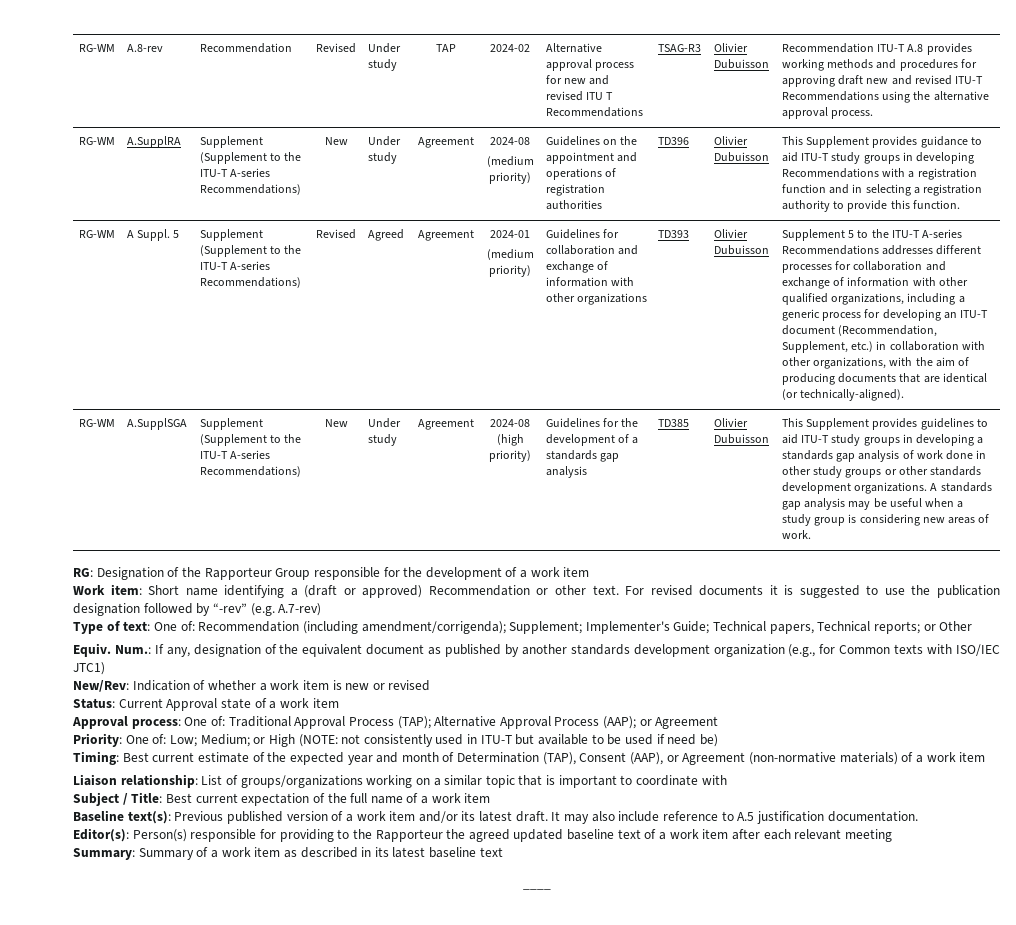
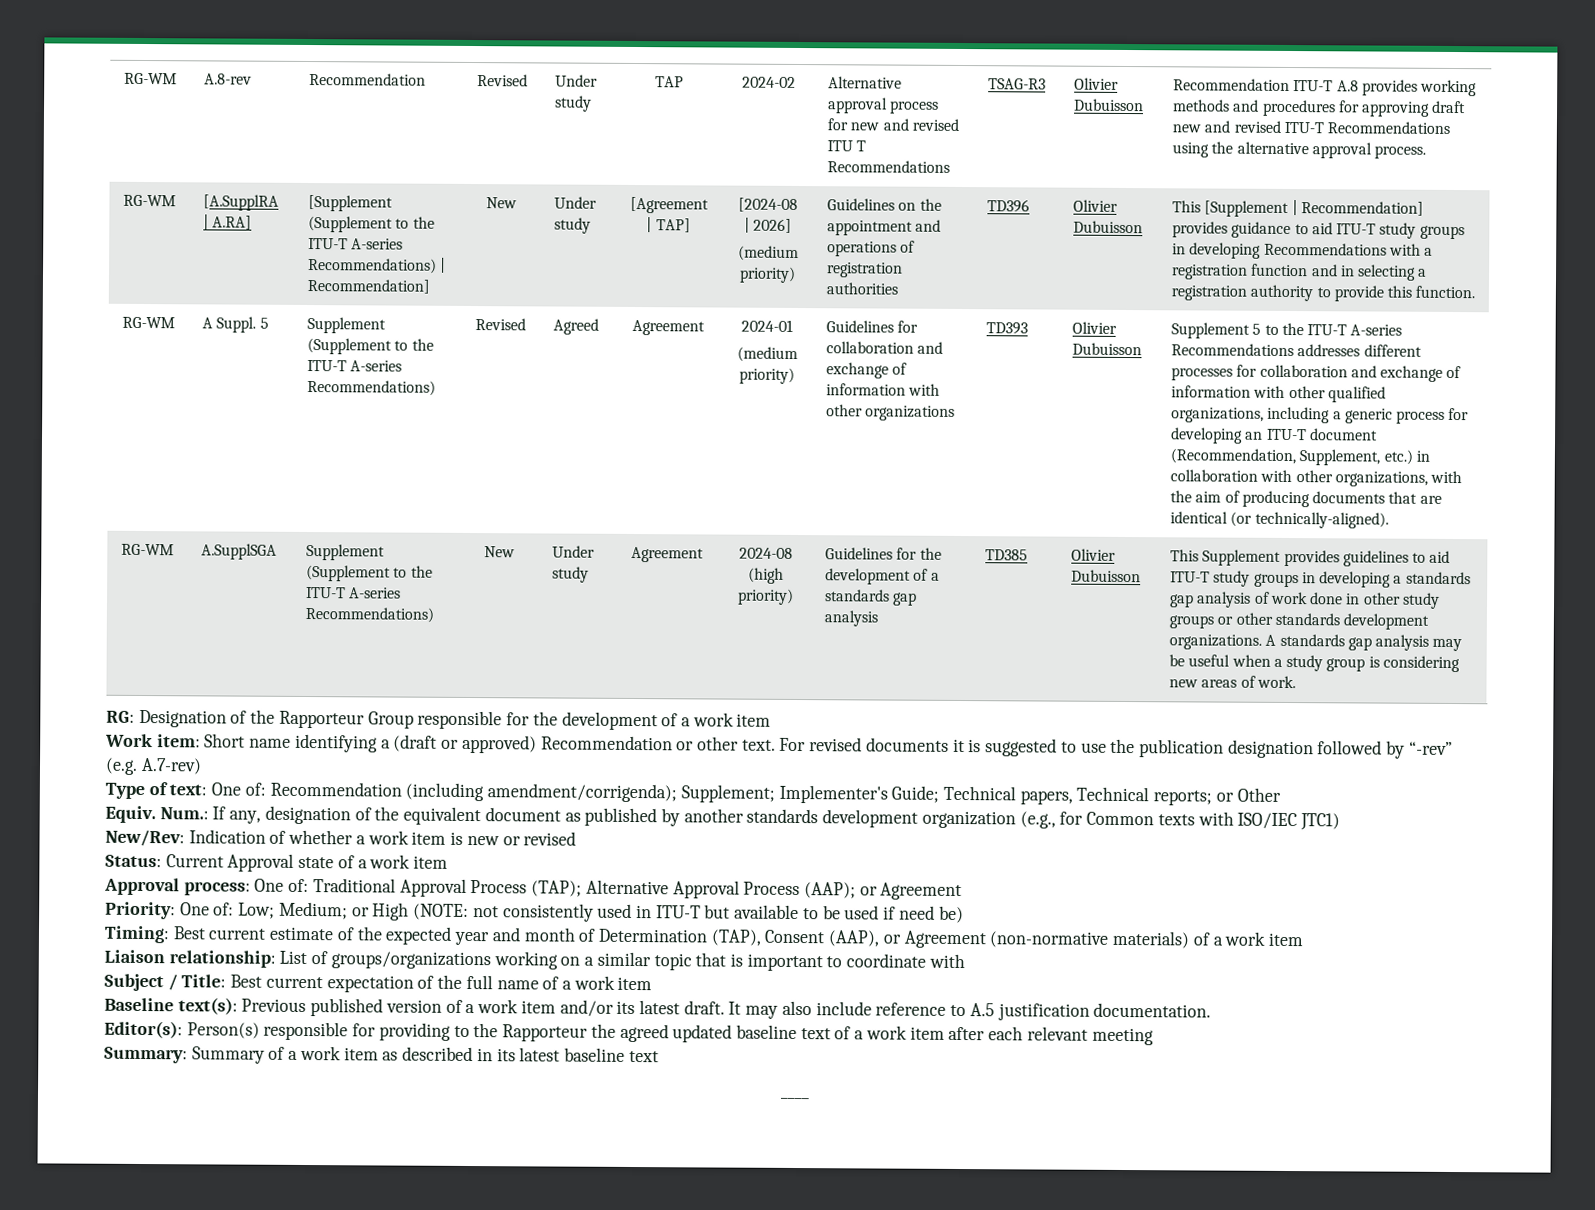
- A.SupplRA | Supplement (Supplement to the ITU-T A-series Recommendations) | New | Under study | Agreement | 2024-08
+ [A.SupplRA | A.RA] | [Supplement (Supplement to the ITU-T A-series Recommendations) | Recommendation] | New | Under study | [Agreement | TAP] | [2024-08 | 2026]
- This Supplement provides guidance to aid ITU-T study groups in developing Recommendations with a registration function and in selecting a registration authority to provide this function.
+ This [Supplement | Recommendation] provides guidance to aid ITU-T study groups in developing Recommendations with a registration function and in selecting a registration authority to provide this function.

